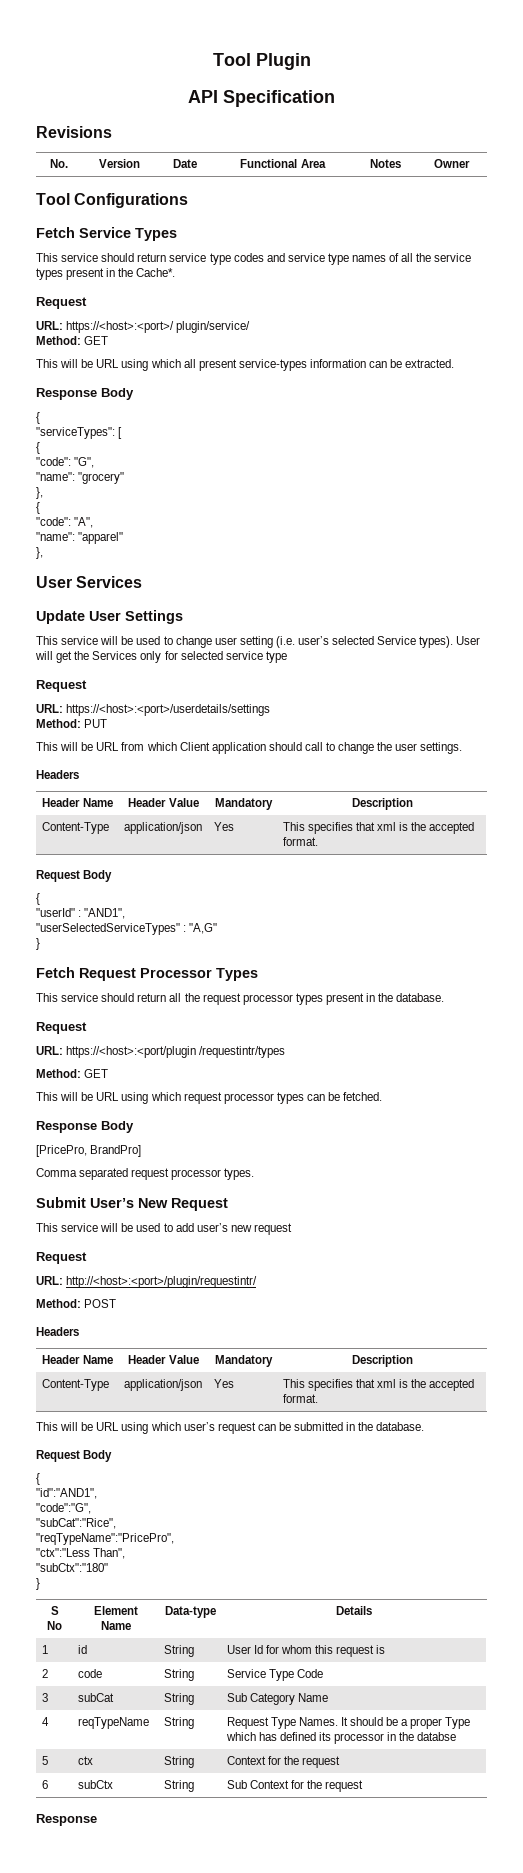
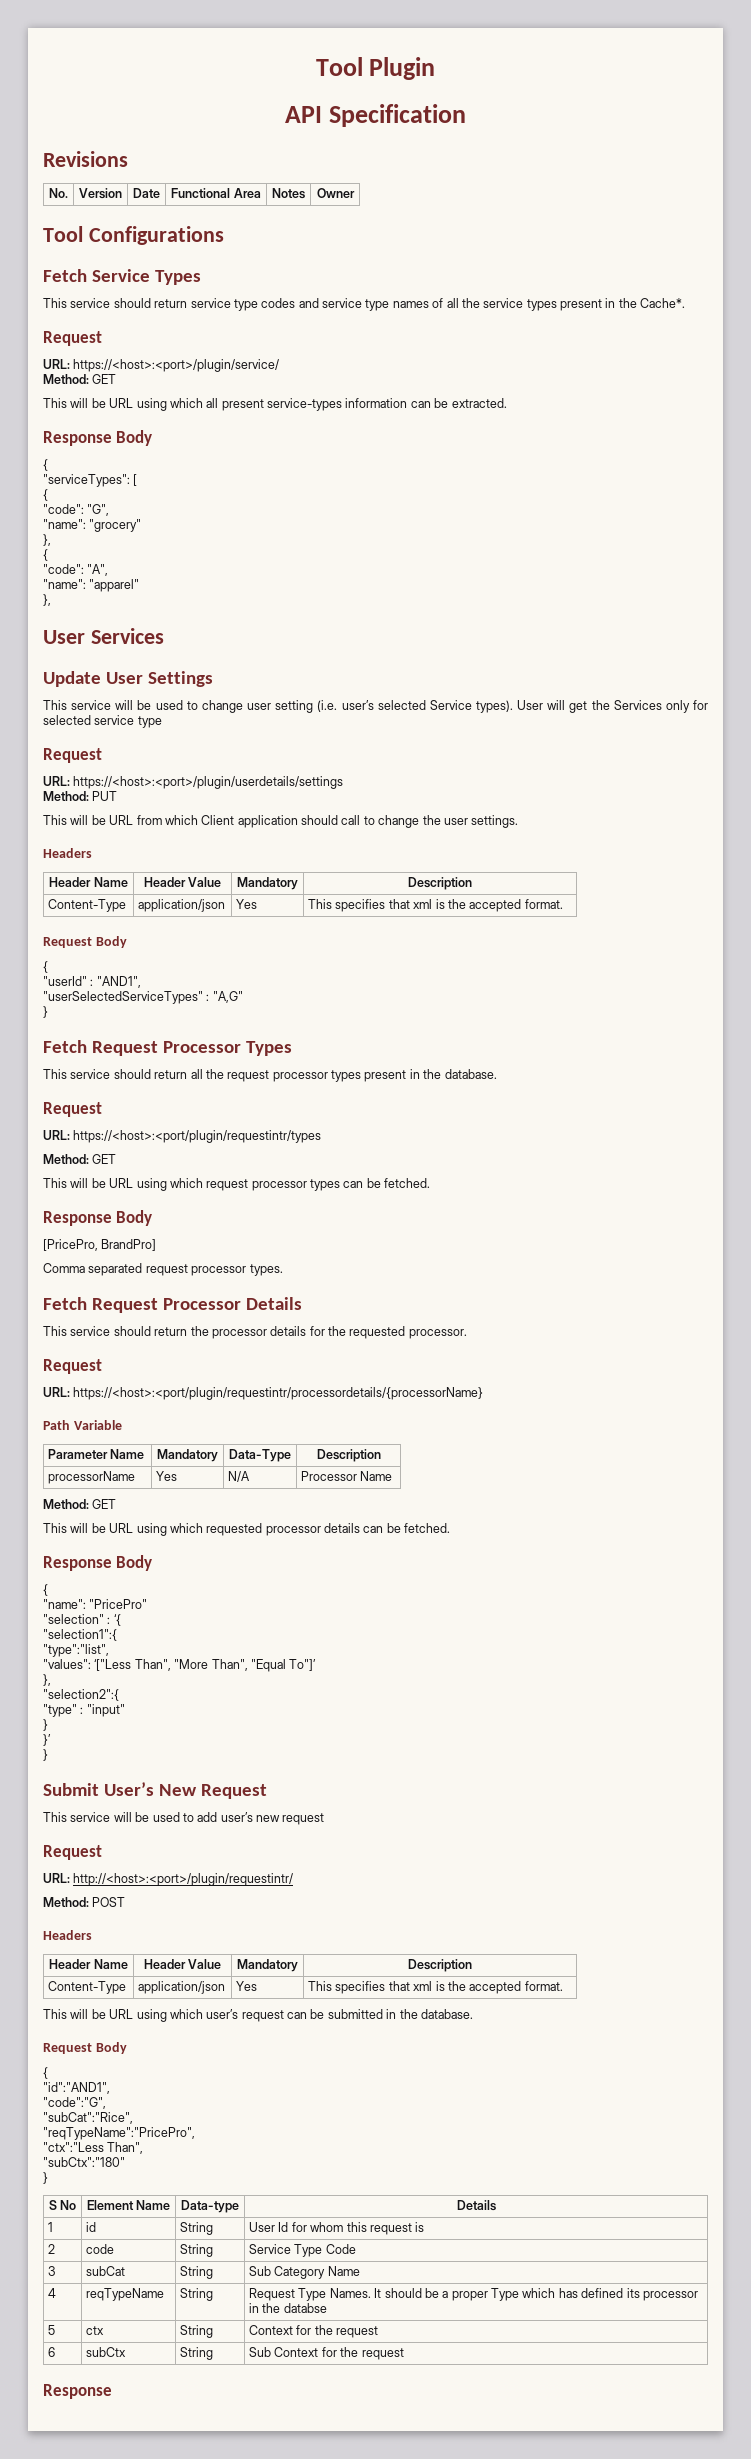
- URL: https://<host>:<port>/ plugin/service/
+ URL: https://<host>:<port>/plugin/service/
- URL: https://<host>:<port>/userdetails/settings
+ URL: https://<host>:<port>/plugin/userdetails/settings
- URL: https://<host>:<port/plugin /requestintr/types
+ URL: https://<host>:<port/plugin/requestintr/types
+ Fetch Request Processor Details
+ This service should return the processor details for the requested processor.
+ Request
+ URL: https://<host>:<port/plugin/requestintr/processordetails/{processorName}
+ Path Variable
+ Parameter Name | Mandatory | Data-Type | Description
+ processorName | Yes | N/A | Processor Name
+ Method: GET
+ This will be URL using which requested processor details can be fetched.
+ Response Body
+ {
+ "name": "PricePro"
+ "selection" : ‘{
+ "selection1":{
+ "type":"list",
+ "values": ‘["Less Than", "More Than", "Equal To"]’
+ },
+ "selection2":{
+ "type" : "input"
+ }
+ }’
+ }

